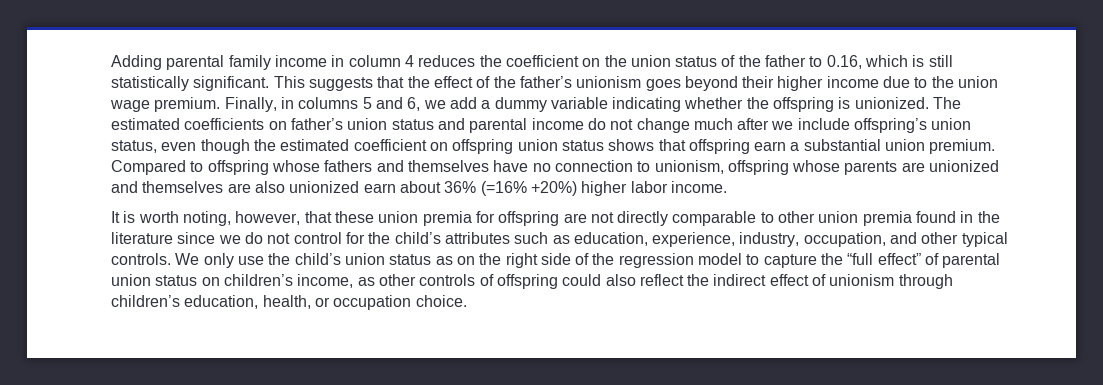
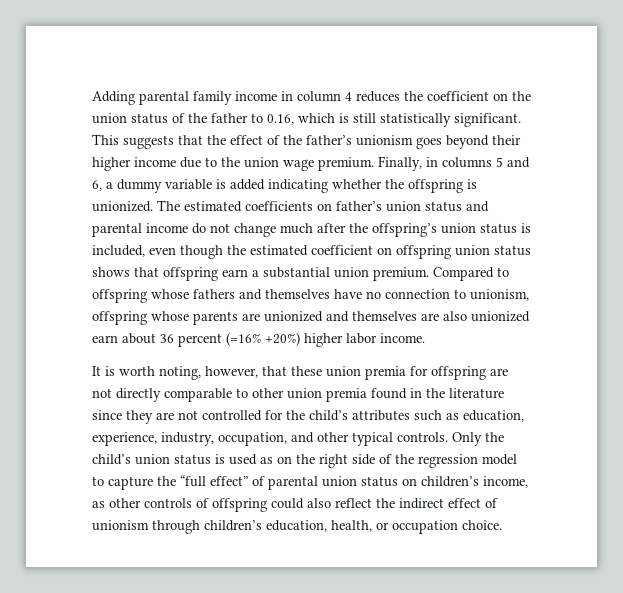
- Finally, in columns 5 and 6, we add a dummy variable indicating whether the offspring is unionized.
+ Finally, in columns 5 and 6, a dummy variable is added indicating whether the offspring is unionized.
- The estimated coefficients on father’s union status and parental income do not change much after we include offspring’s union status, even though the estimated coefficient on offspring union status shows that offspring earn a substantial union premium.
+ The estimated coefficients on father’s union status and parental income do not change much after the offspring’s union status is included, even though the estimated coefficient on offspring union status shows that offspring earn a substantial union premium.
- Compared to offspring whose fathers and themselves have no connection to unionism, offspring whose parents are unionized and themselves are also unionized earn about 36% (=16% +20%) higher labor income.
+ Compared to offspring whose fathers and themselves have no connection to unionism, offspring whose parents are unionized and themselves are also unionized earn about 36 percent (=16% +20%) higher labor income.
- It is worth noting, however, that these union premia for offspring are not directly comparable to other union premia found in the literature since we do not control for the child’s attributes such as education, experience, industry, occupation, and other typical controls.
+ It is worth noting, however, that these union premia for offspring are not directly comparable to other union premia found in the literature since they are not controlled for the child’s attributes such as education, experience, industry, occupation, and other typical controls.
- We only use the child’s union status as on the right side of the regression model to capture the “full effect” of parental union status on children’s income, as other controls of offspring could also reflect the indirect effect of unionism through children’s education, health, or occupation choice.
+ Only the child’s union status is used as on the right side of the regression model to capture the “full effect” of parental union status on children’s income, as other controls of offspring could also reflect the indirect effect of unionism through children’s education, health, or occupation choice.

